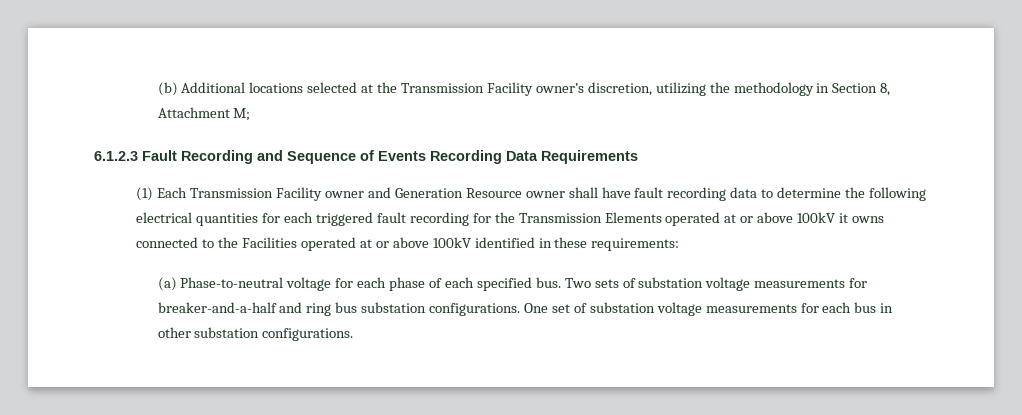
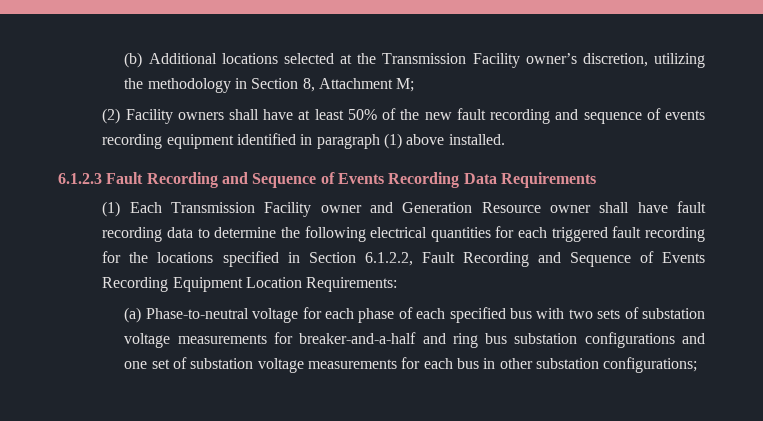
+ (2) Facility owners shall have at least 50% of the new fault recording and sequence of events recording equipment identified in paragraph (1) above installed.
- (1) Each Transmission Facility owner and Generation Resource owner shall have fault recording data to determine the following electrical quantities for each triggered fault recording for the Transmission Elements operated at or above 100kV it owns connected to the Facilities operated at or above 100kV identified in these requirements:
+ (1) Each Transmission Facility owner and Generation Resource owner shall have fault recording data to determine the following electrical quantities for each triggered fault recording for the locations specified in Section 6.1.2.2, Fault Recording and Sequence of Events Recording Equipment Location Requirements:
- (a) Phase-to-neutral voltage for each phase of each specified bus. Two sets of substation voltage measurements for breaker-and-a-half and ring bus substation configurations. One set of substation voltage measurements for each bus in other substation configurations.
+ (a) Phase-to-neutral voltage for each phase of each specified bus with two sets of substation voltage measurements for breaker-and-a-half and ring bus substation configurations and one set of substation voltage measurements for each bus in other substation configurations;

